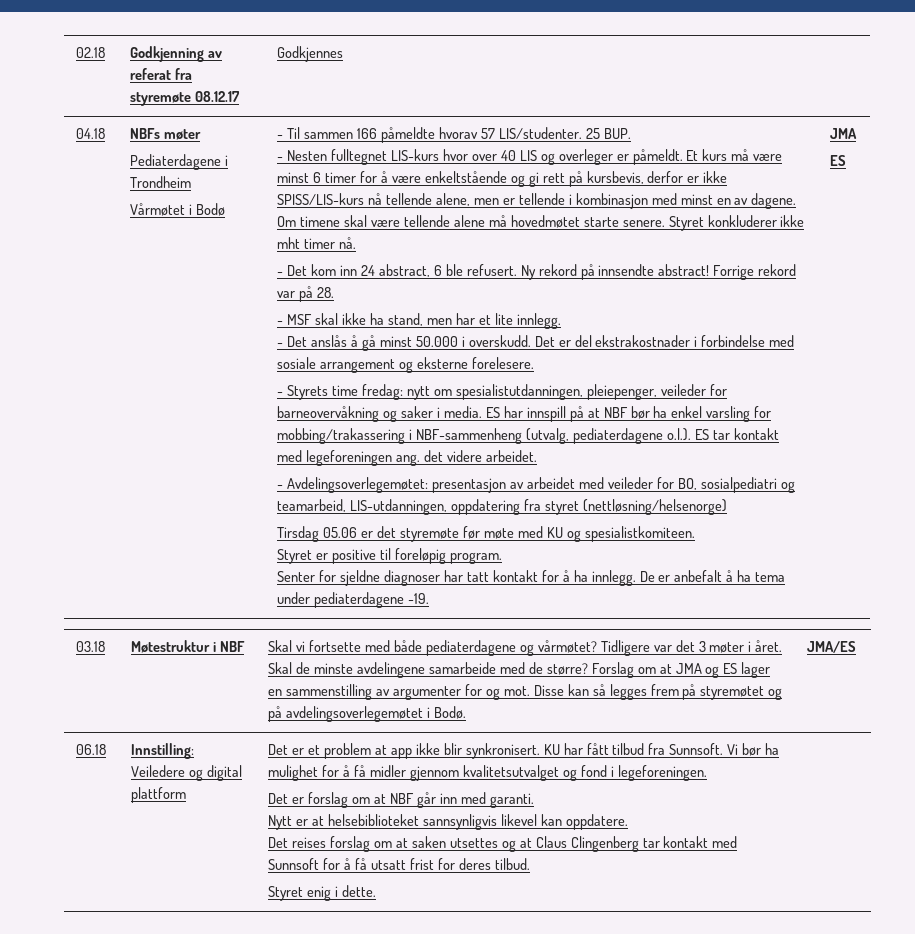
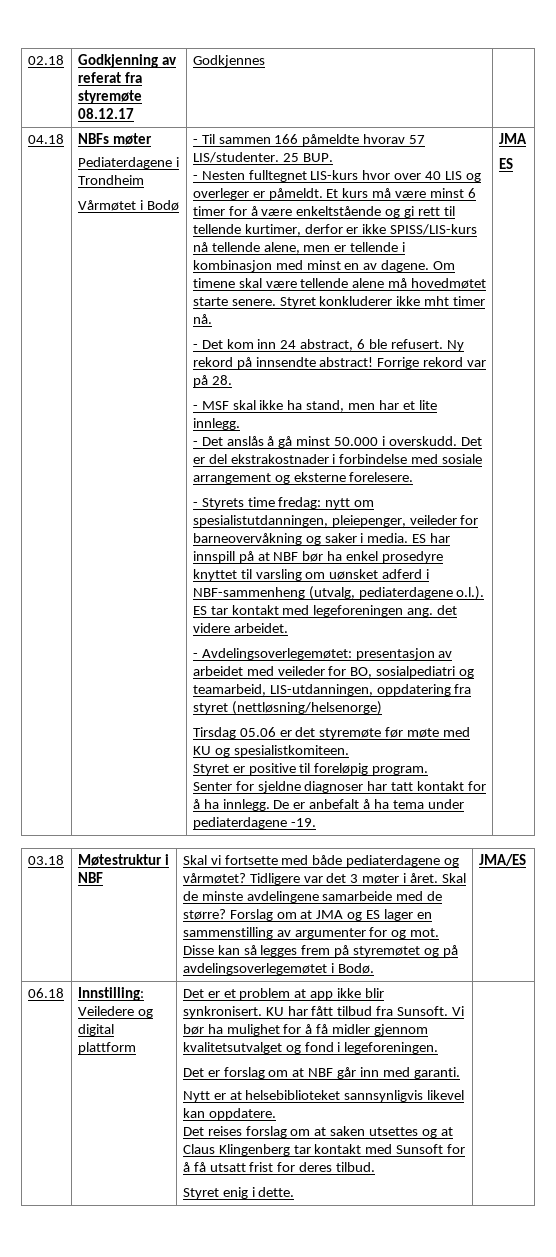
- Et kurs må være minst 6 timer for å være enkeltstående og gi rett på kursbevis, derfor er ikke SPISS/LIS-kurs nå tellende alene, men er tellende i kombinasjon med minst en av dagene.
+ Et kurs må være minst 6 timer for å være enkeltstående og gi rett til tellende kurtimer, derfor er ikke SPISS/LIS-kurs nå tellende alene, men er tellende i kombinasjon med minst en av dagene.
- ES har innspill på at NBF bør ha enkel varsling for mobbing/trakassering i NBF-sammenheng (utvalg, pediaterdagene o.l.). ES tar kontakt med legeforeningen ang. det videre arbeidet.
+ ES har innspill på at NBF bør ha enkel prosedyre knyttet til varsling om uønsket adferd i NBF-sammenheng (utvalg, pediaterdagene o.l.). ES tar kontakt med legeforeningen ang. det videre arbeidet.
- KU har fått tilbud fra Sunnsoft.
+ KU har fått tilbud fra Sunsoft.
- Det reises forslag om at saken utsettes og at Claus Clingenberg tar kontakt med Sunnsoft for å få utsatt frist for deres tilbud.
+ Det reises forslag om at saken utsettes og at Claus Klingenberg tar kontakt med Sunsoft for å få utsatt frist for deres tilbud.

